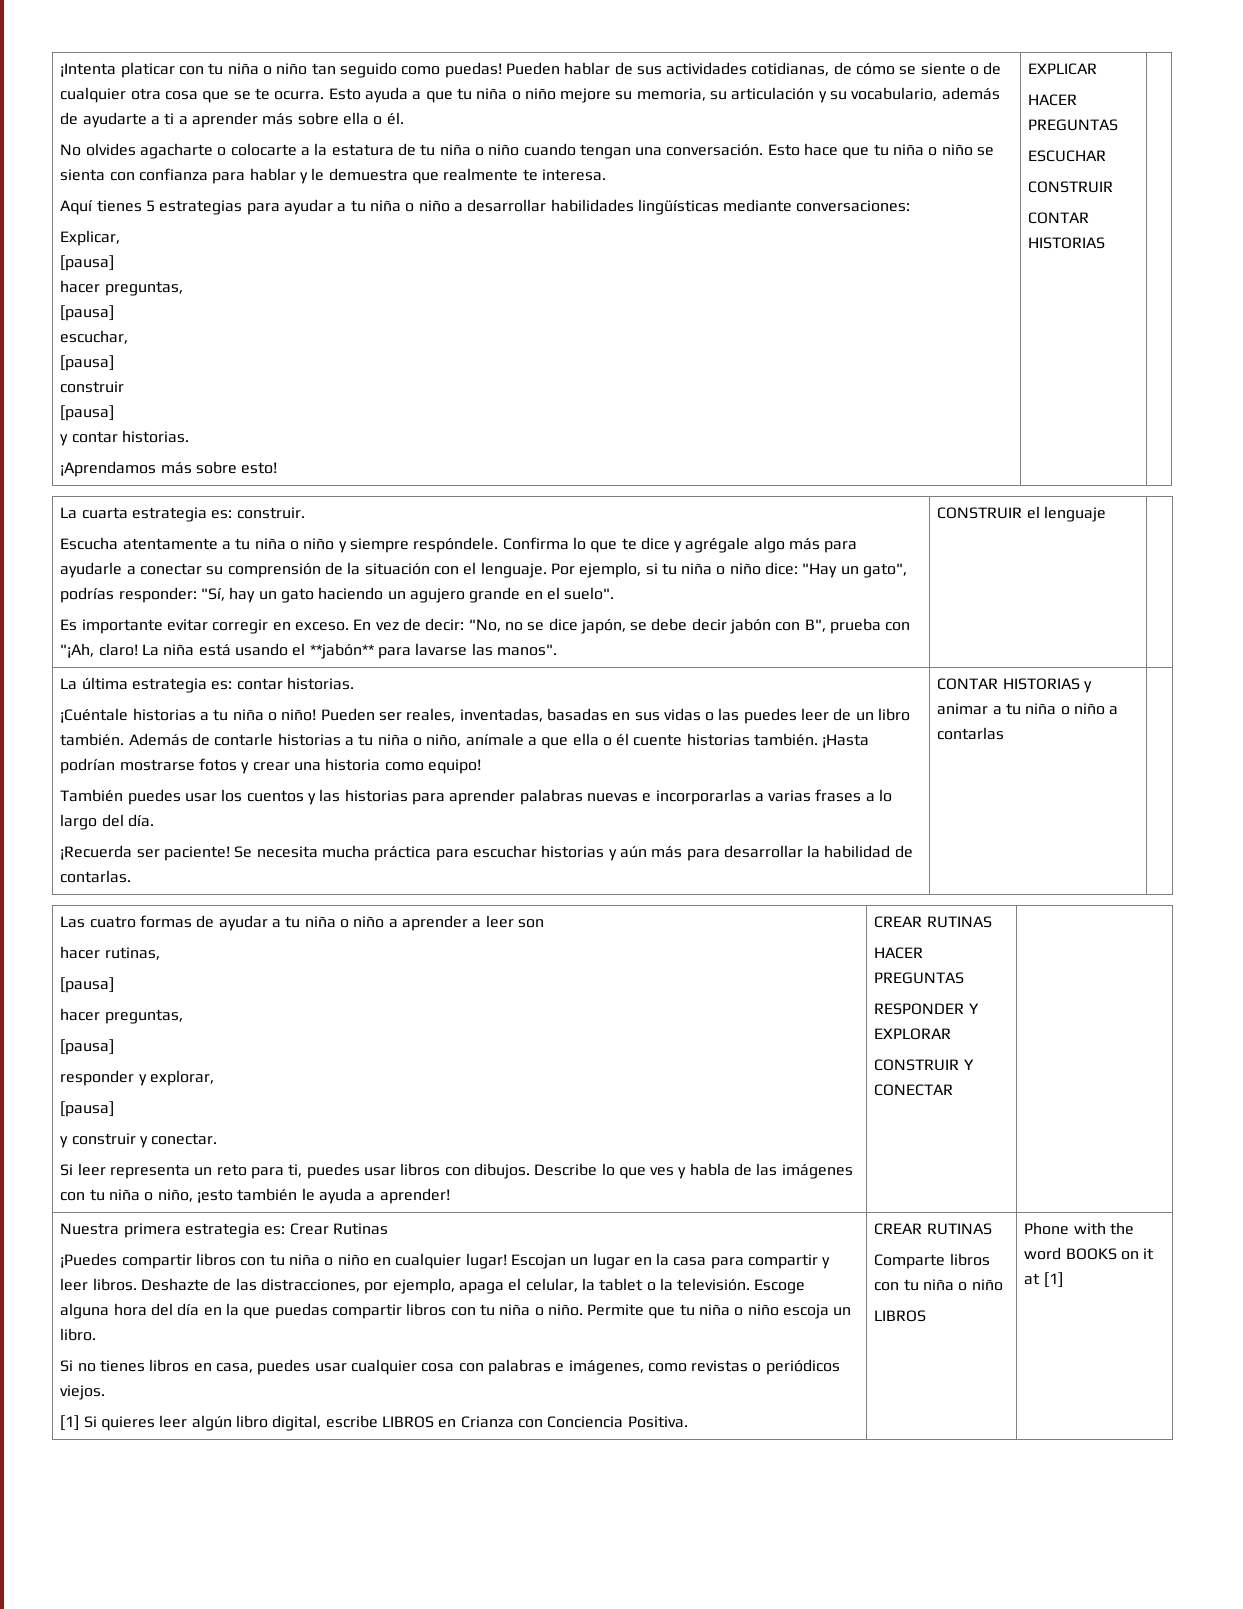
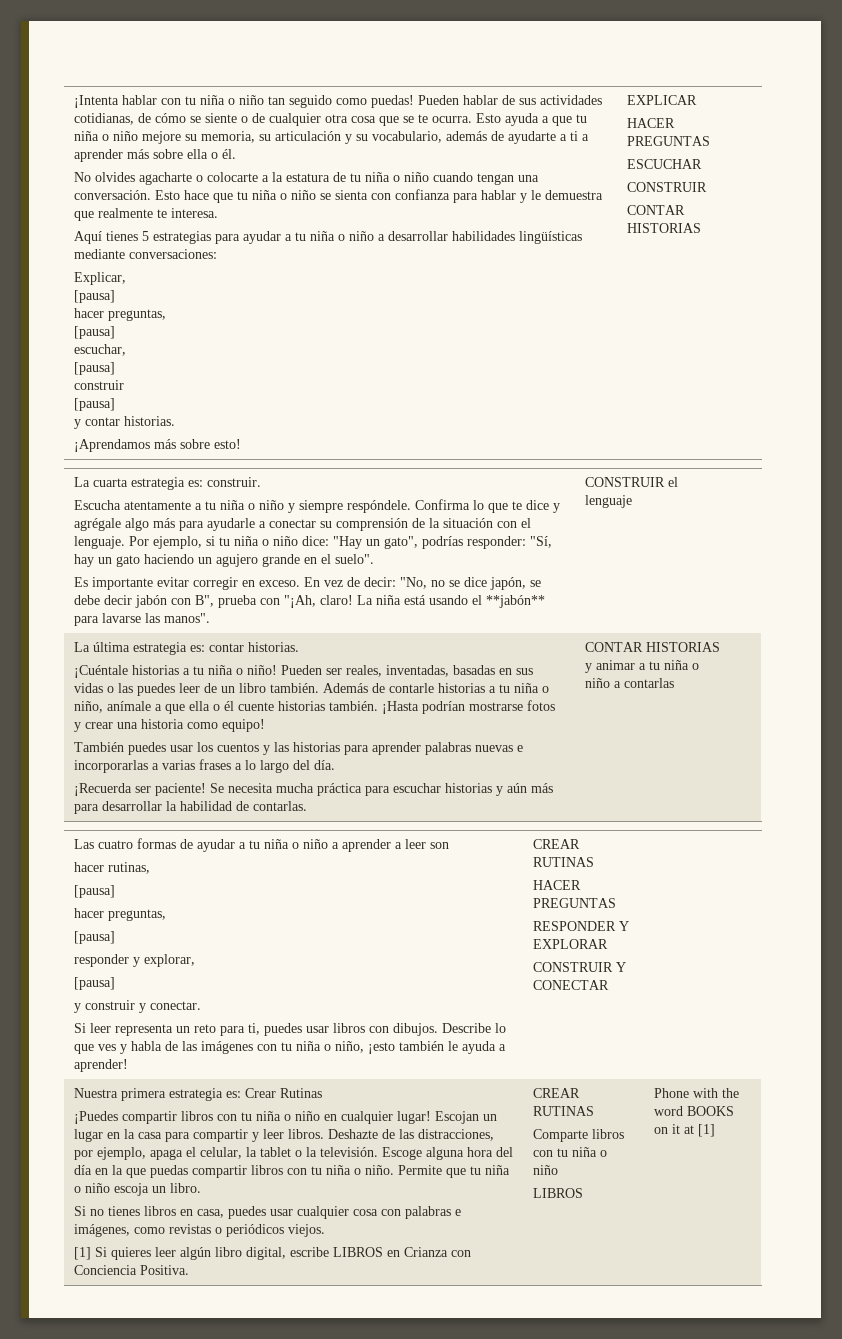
- ¡Intenta platicar con tu niña o niño tan seguido como puedas!
+ ¡Intenta hablar con tu niña o niño tan seguido como puedas!

